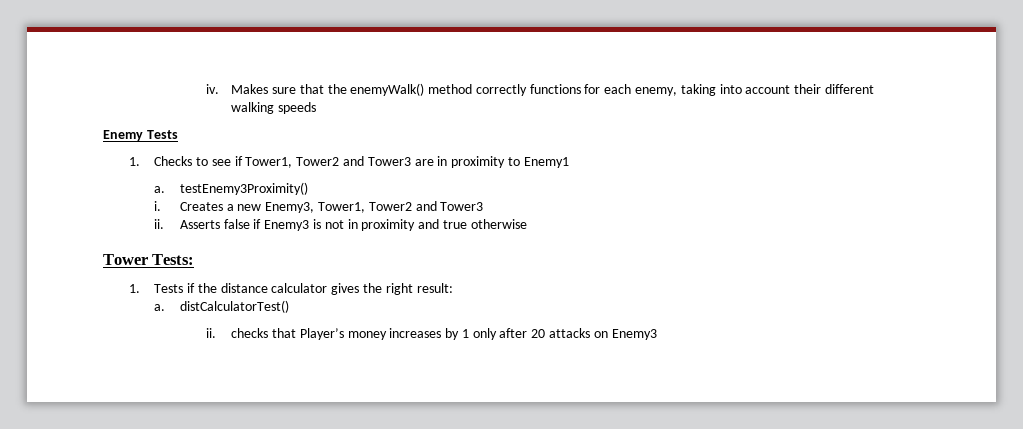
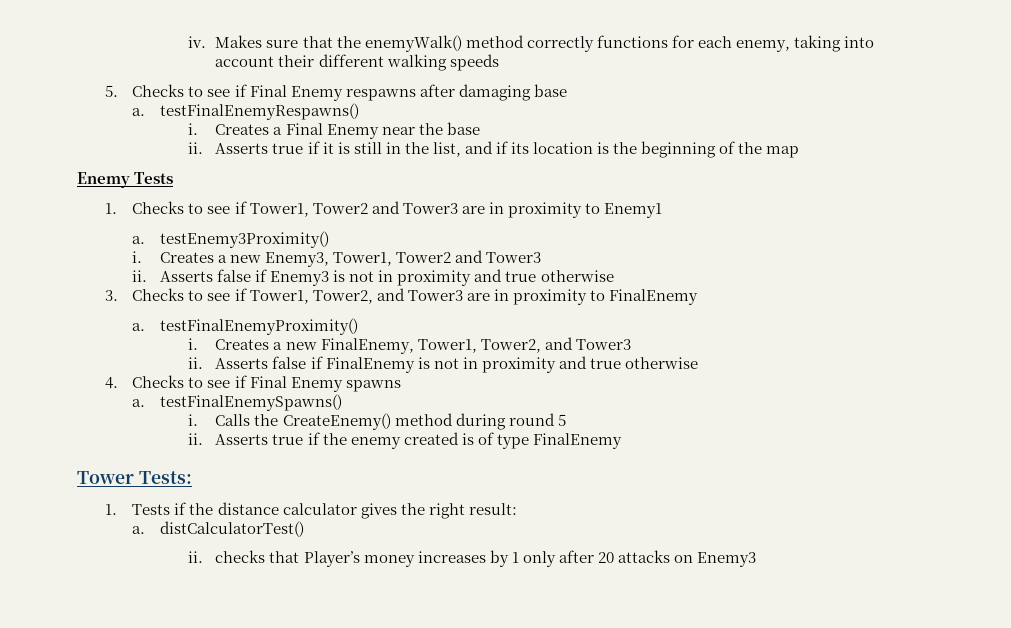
+ 5. Checks to see if Final Enemy respawns after damaging base
+ a. testFinalEnemyRespawns()
+ i. Creates a Final Enemy near the base
+ ii. Asserts true if it is still in the list, and if its location is the beginning of the map
+ 3. Checks to see if Tower1, Tower2, and Tower3 are in proximity to FinalEnemy
+ a. testFinalEnemyProximity()
+ i. Creates a new FinalEnemy, Tower1, Tower2, and Tower3
+ ii. Asserts false if FinalEnemy is not in proximity and true otherwise
+ 4. Checks to see if Final Enemy spawns
+ a. testFinalEnemySpawns()
+ i. Calls the CreateEnemy() method during round 5
+ ii. Asserts true if the enemy created is of type FinalEnemy

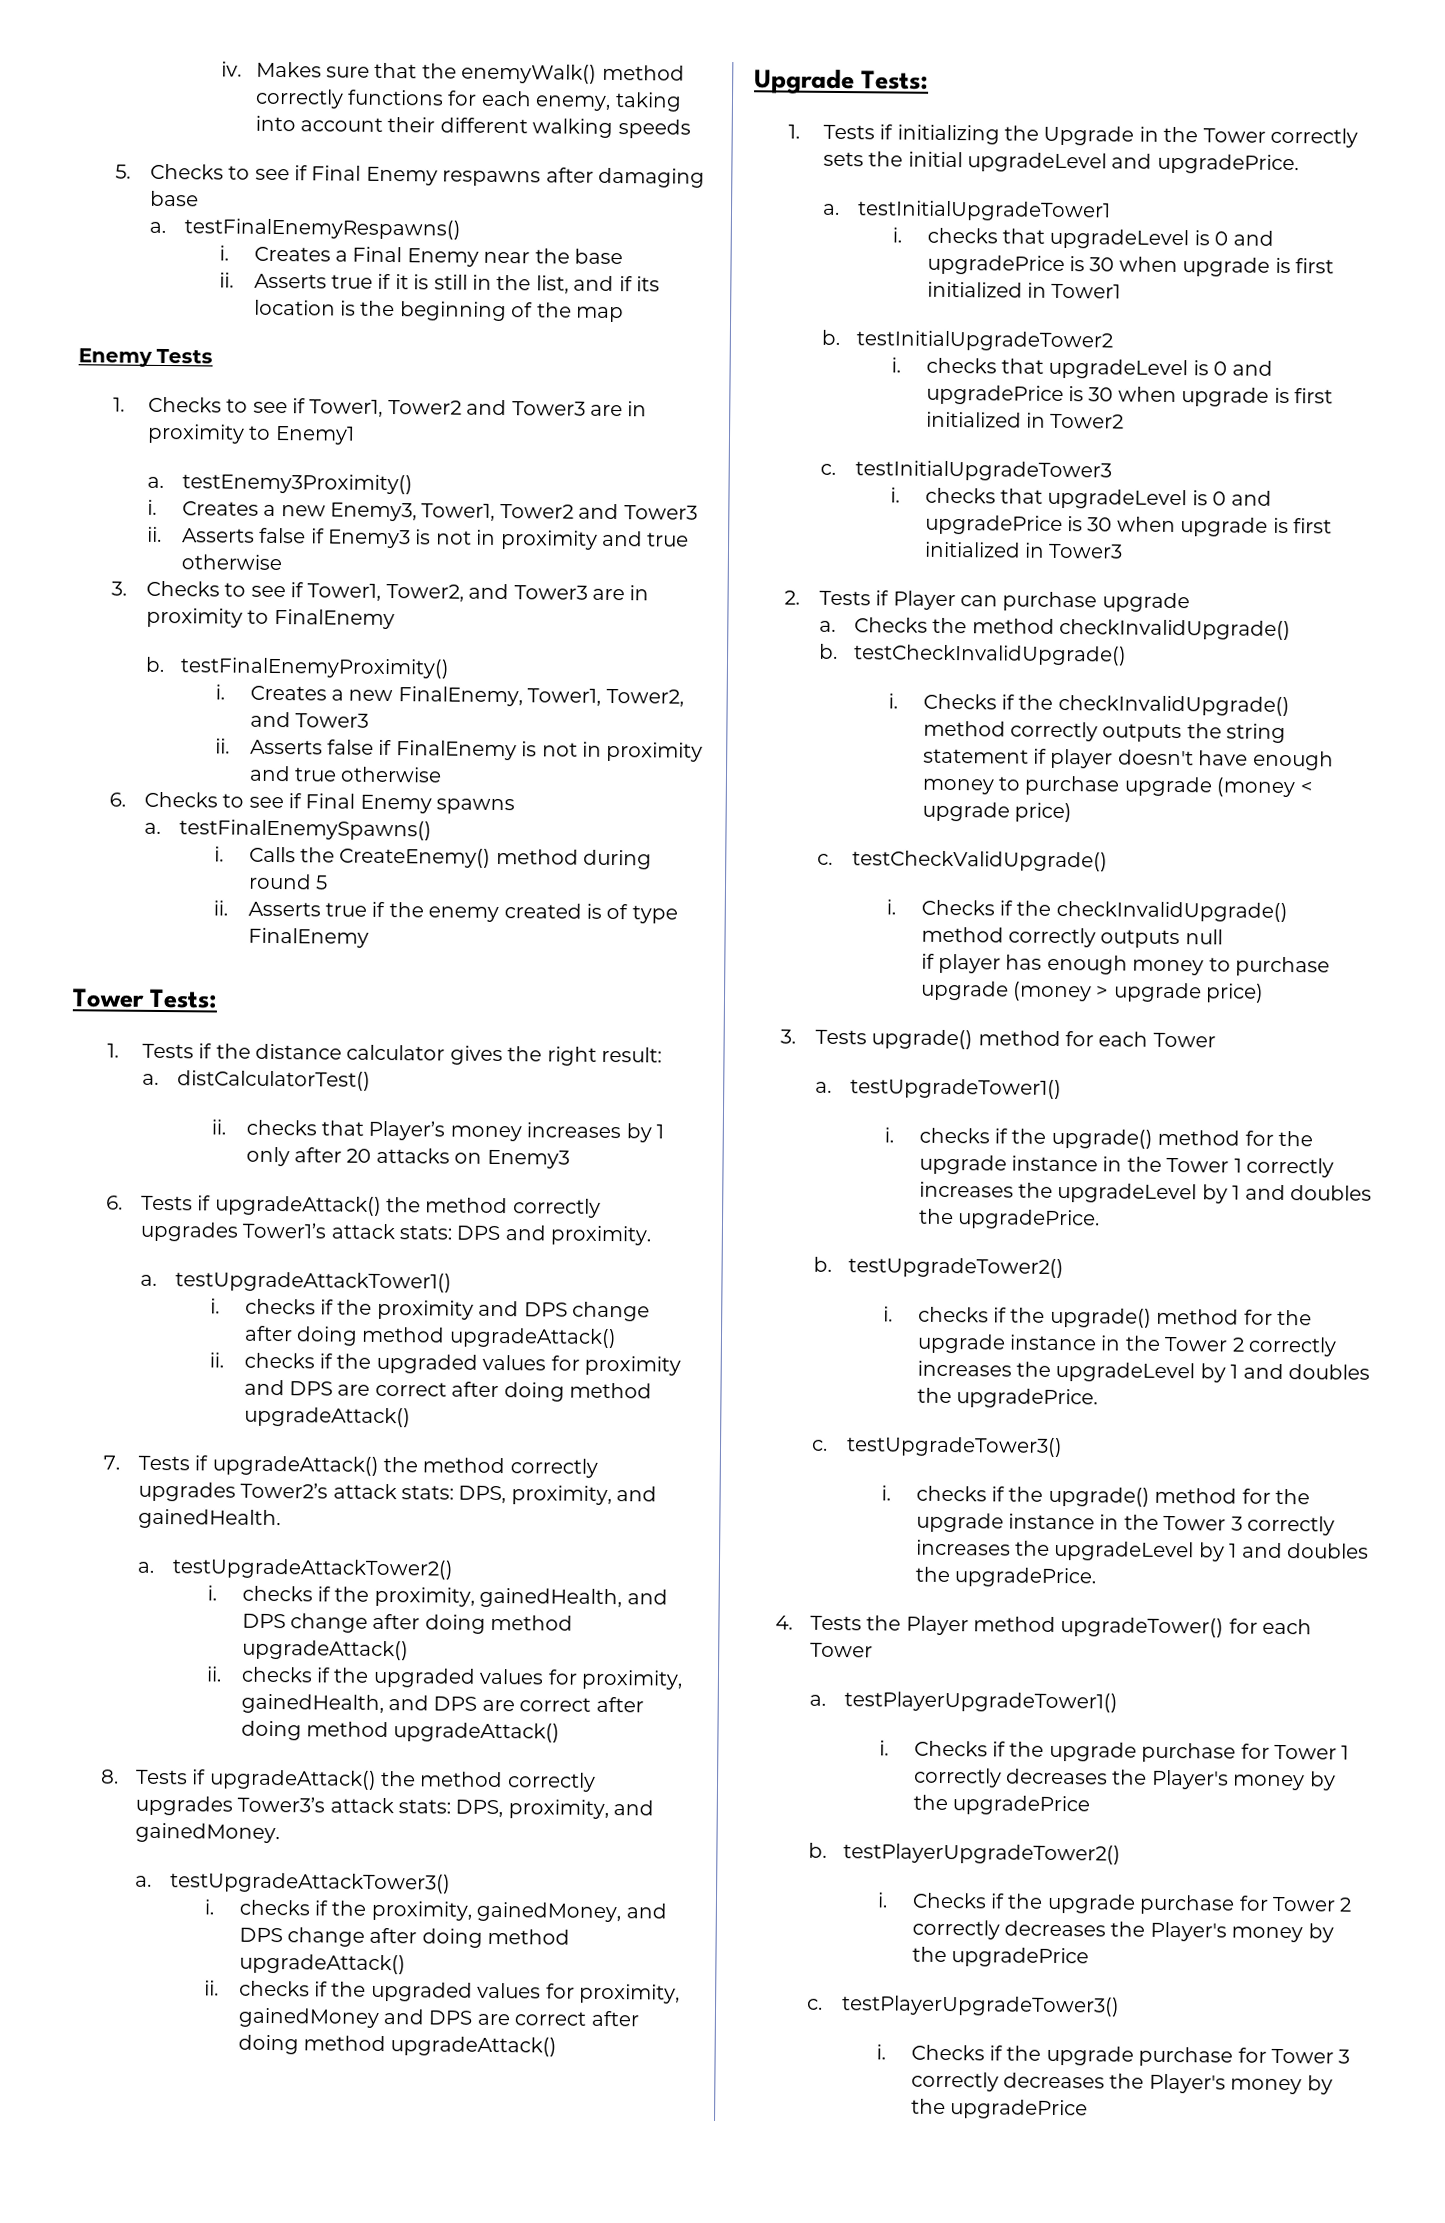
- a. testFinalEnemyProximity()
+ b. testFinalEnemyProximity()
- 4. Checks to see if Final Enemy spawns
+ 6. Checks to see if Final Enemy spawns
+ 6. Tests if upgradeAttack() the method correctly upgrades Tower1’s attack stats: DPS and proximity.
+ a. testUpgradeAttackTower1()
+ i. checks if the proximity and DPS change after doing method upgradeAttack()
+ ii. checks if the upgraded values for proximity and DPS are correct after doing method upgradeAttack()
+ 7. Tests if upgradeAttack() the method correctly upgrades Tower2’s attack stats: DPS, proximity, and gainedHealth.
+ a. testUpgradeAttackTower2()
+ i. checks if the proximity, gainedHealth, and DPS change after doing method upgradeAttack()
+ ii. checks if the upgraded values for proximity, gainedHealth, and DPS are correct after doing method upgradeAttack()
+ 8. Tests if upgradeAttack() the method correctly upgrades Tower3’s attack stats: DPS, proximity, and gainedMoney.
+ a. testUpgradeAttackTower3()
+ i. checks if the proximity, gainedMoney, and DPS change after doing method upgradeAttack()
+ ii. checks if the upgraded values for proximity, gainedMoney and DPS are correct after doing method upgradeAttack()
+ Upgrade Tests:
+ 1. Tests if initializing the Upgrade in the Tower correctly sets the initial upgradeLevel and upgradePrice.
+ a. testInitialUpgradeTower1
+ i. checks that upgradeLevel is 0 and upgradePrice is 30 when upgrade is first initialized in Tower1
+ b. testInitialUpgradeTower2
+ i. checks that upgradeLevel is 0 and upgradePrice is 30 when upgrade is first initialized in Tower2
+ c. testInitialUpgradeTower3
+ i. checks that upgradeLevel is 0 and upgradePrice is 30 when upgrade is first initialized in Tower3
+ 2. Tests if Player can purchase upgrade
+ a. Checks the method checkInvalidUpgrade()
+ b. testCheckInvalidUpgrade()
+ i. Checks if the checkInvalidUpgrade() method correctly outputs the string statement if player doesn't have enough money to purchase upgrade (money < upgrade price)
+ c. testCheckValidUpgrade()
+ i. Checks if the checkInvalidUpgrade() method correctly outputs null
+ if player has enough money to purchase upgrade (money > upgrade price)
+ 3. Tests upgrade() method for each Tower
+ a. testUpgradeTower1()
+ i. checks if the upgrade() method for the upgrade instance in the Tower 1 correctly increases the upgradeLevel by 1 and doubles the upgradePrice.
+ b. testUpgradeTower2()
+ i. checks if the upgrade() method for the upgrade instance in the Tower 2 correctly increases the upgradeLevel by 1 and doubles the upgradePrice.
+ c. testUpgradeTower3()
+ i. checks if the upgrade() method for the upgrade instance in the Tower 3 correctly increases the upgradeLevel by 1 and doubles the upgradePrice.
+ 4. Tests the Player method upgradeTower() for each Tower
+ a. testPlayerUpgradeTower1()
+ i. Checks if the upgrade purchase for Tower 1 correctly decreases the Player's money by the upgradePrice
+ b. testPlayerUpgradeTower2()
+ i. Checks if the upgrade purchase for Tower 2 correctly decreases the Player's money by the upgradePrice
+ c. testPlayerUpgradeTower3()
+ i. Checks if the upgrade purchase for Tower 3 correctly decreases the Player's money by the upgradePrice

